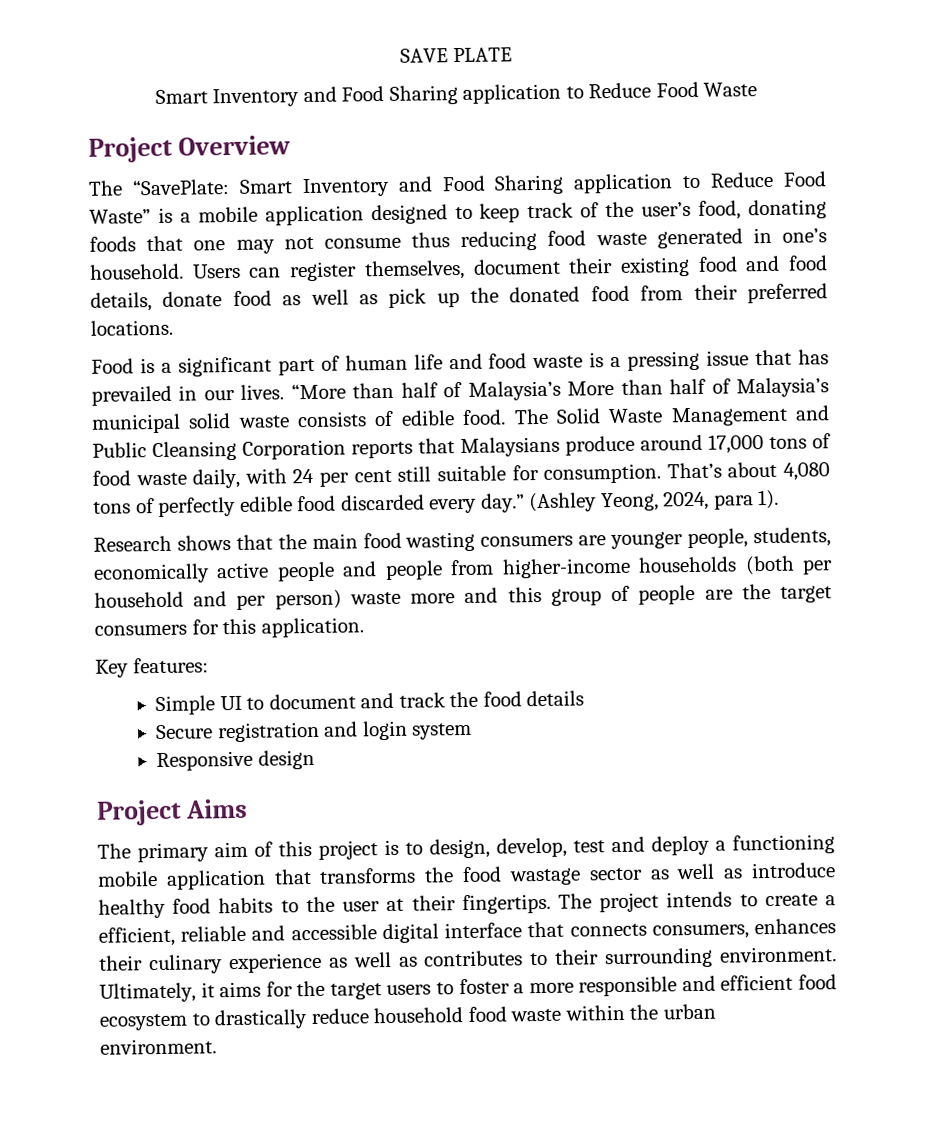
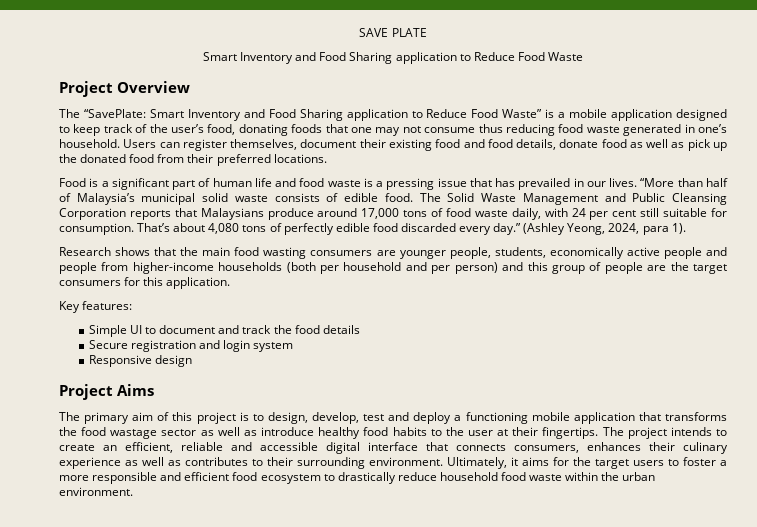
- “More than half of Malaysia’s More than half of Malaysia’s municipal solid waste consists of edible food.
+ “More than half of Malaysia’s municipal solid waste consists of edible food.
- Research shows that the main food wasting consumers are younger people, students, economically active people and people from higher-income households (both per household and per person) waste more and this group of people are the target consumers for this application.
+ Research shows that the main food wasting consumers are younger people, students, economically active people and people from higher-income households (both per household and per person) and this group of people are the target consumers for this application.
- The project intends to create a efficient, reliable and accessible digital interface that connects consumers, enhances their culinary experience as well as contributes to their surrounding environment.
+ The project intends to create an efficient, reliable and accessible digital interface that connects consumers, enhances their culinary experience as well as contributes to their surrounding environment.

